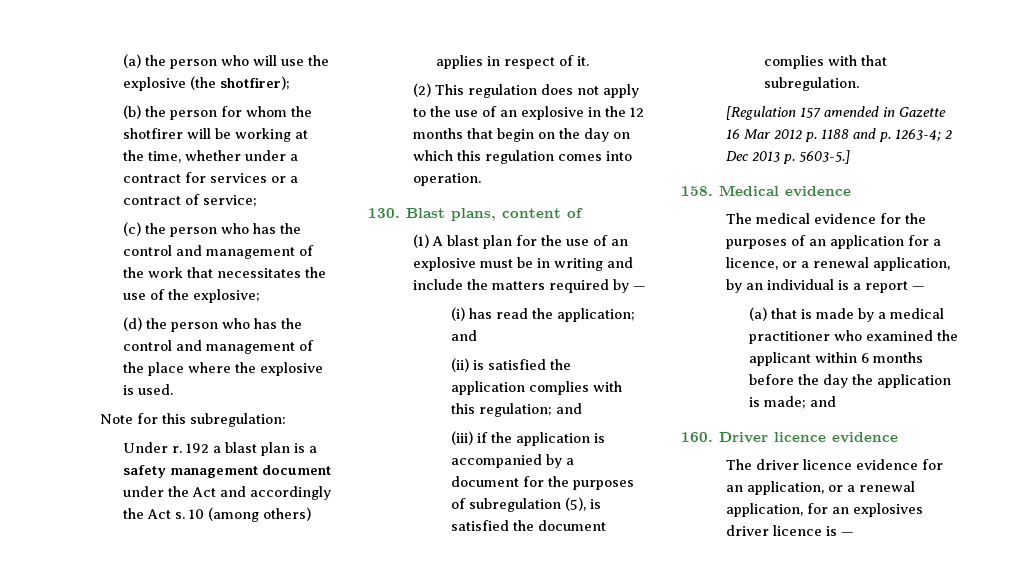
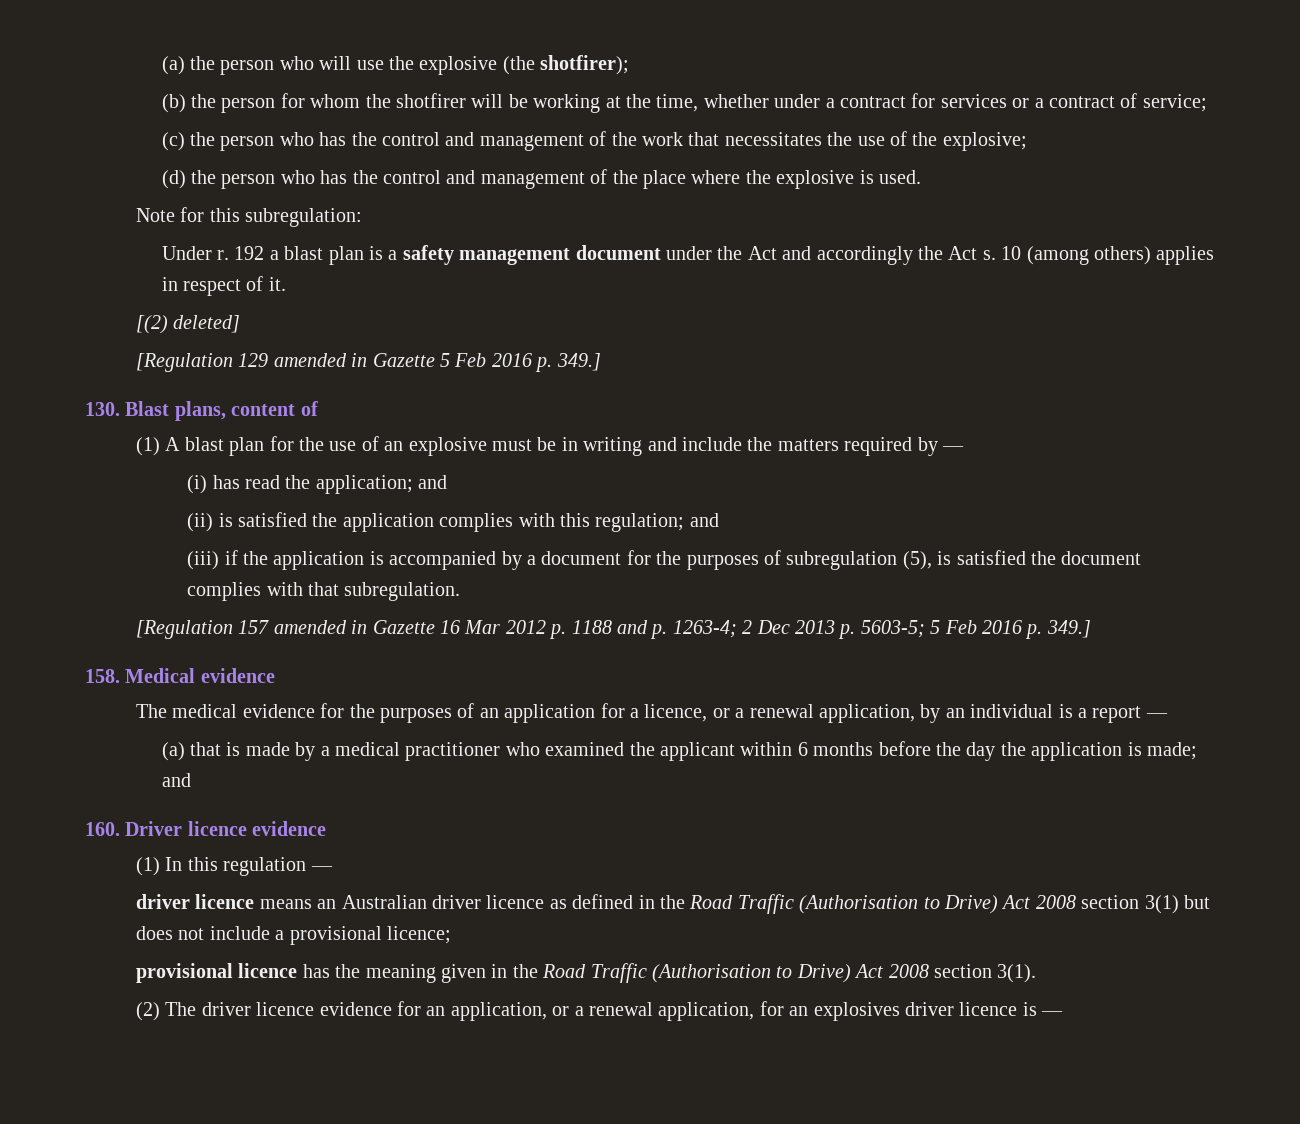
- (2) This regulation does not apply to the use of an explosive in the 12 months that begin on the day on which this regulation comes into operation.
+ [(2) deleted]
+ [Regulation 129 amended in Gazette 5 Feb 2016 p. 349.]
- [Regulation 157 amended in Gazette 16 Mar 2012 p. 1188 and p. 1263-4; 2 Dec 2013 p. 5603-5.]
+ [Regulation 157 amended in Gazette 16 Mar 2012 p. 1188 and p. 1263-4; 2 Dec 2013 p. 5603-5; 5 Feb 2016 p. 349.]
- The driver licence evidence for an application, or a renewal application, for an explosives driver licence is —
+ (1) In this regulation —
+ driver licence means an Australian driver licence as defined in the Road Traffic (Authorisation to Drive) Act 2008 section 3(1) but does not include a provisional licence;
+ provisional licence has the meaning given in the Road Traffic (Authorisation to Drive) Act 2008 section 3(1).
+ (2) The driver licence evidence for an application, or a renewal application, for an explosives driver licence is —

